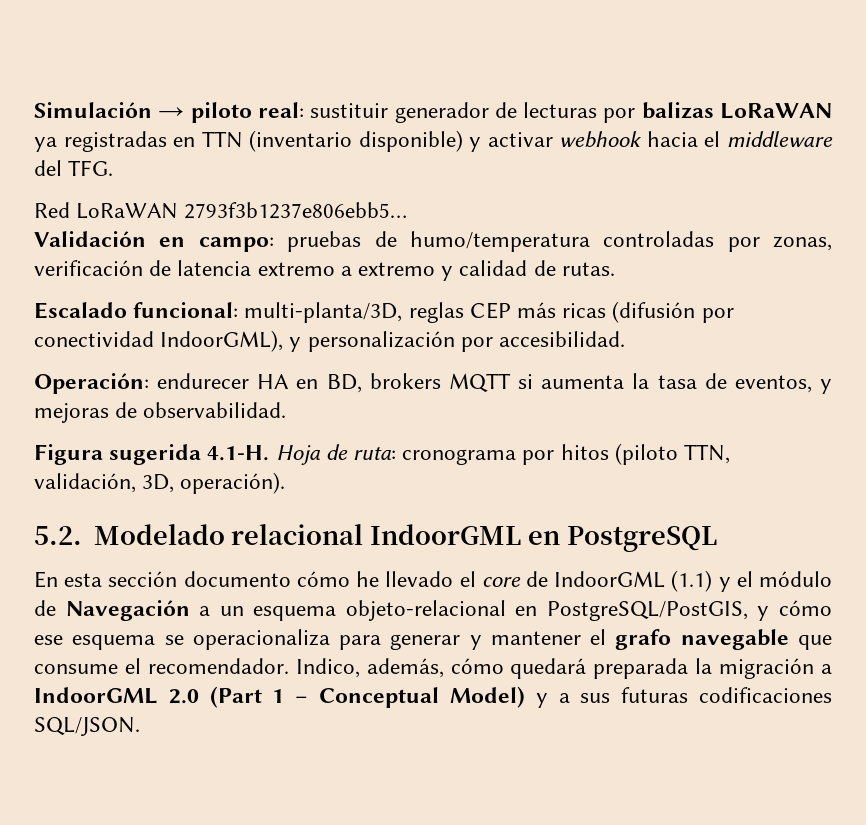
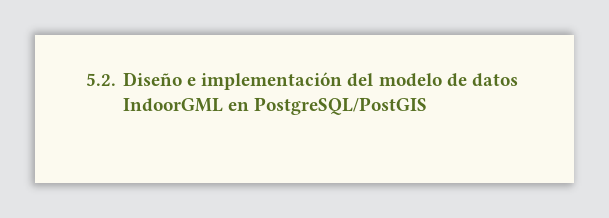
- Simulación → piloto real: sustituir generador de lecturas por balizas LoRaWAN ya registradas en TTN (inventario disponible) y activar webhook hacia el middleware del TFG.
- Red LoRaWAN 2793f3b1237e806ebb5…
- Validación en campo: pruebas de humo/temperatura controladas por zonas, verificación de latencia extremo a extremo y calidad de rutas.
- Escalado funcional: multi-planta/3D, reglas CEP más ricas (difusión por conectividad IndoorGML), y personalización por accesibilidad.
- Operación: endurecer HA en BD, brokers MQTT si aumenta la tasa de eventos, y mejoras de observabilidad.
- Figura sugerida 4.1-H. Hoja de ruta: cronograma por hitos (piloto TTN, validación, 3D, operación).
- 5.2. Modelado relacional IndoorGML en PostgreSQL
- En esta sección documento cómo he llevado el core de IndoorGML (1.1) y el módulo de Navegación a un esquema objeto-relacional en PostgreSQL/PostGIS, y cómo ese esquema se operacionaliza para generar y mantener el grafo navegable que consume el recomendador. Indico, además, cómo quedará preparada la migración a IndoorGML 2.0 (Part 1 – Conceptual Model) y a sus futuras codificaciones SQL/JSON.
+ 5.2. Diseño e implementación del modelo de datos IndoorGML en PostgreSQL/PostGIS

